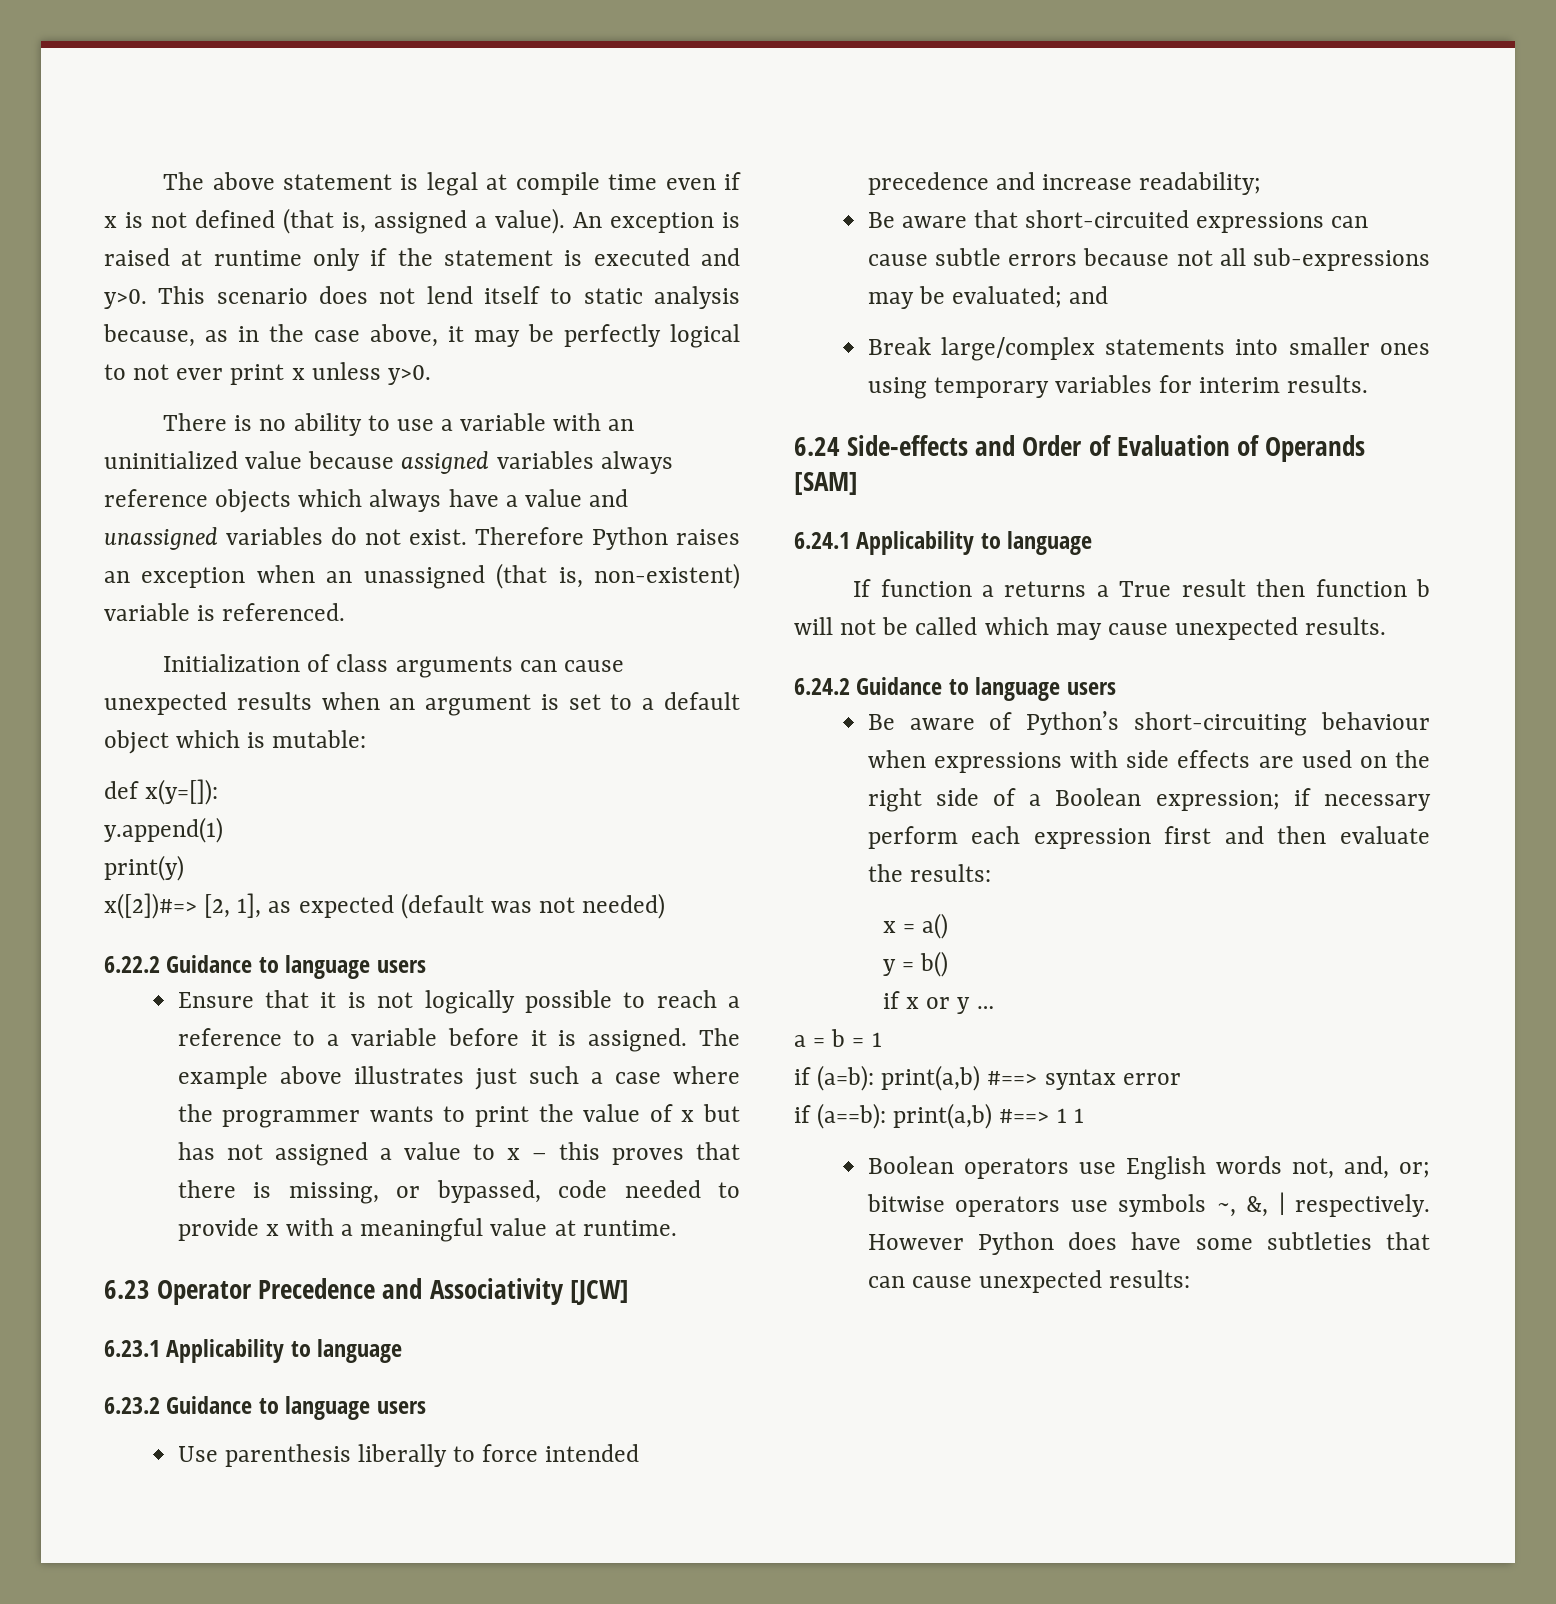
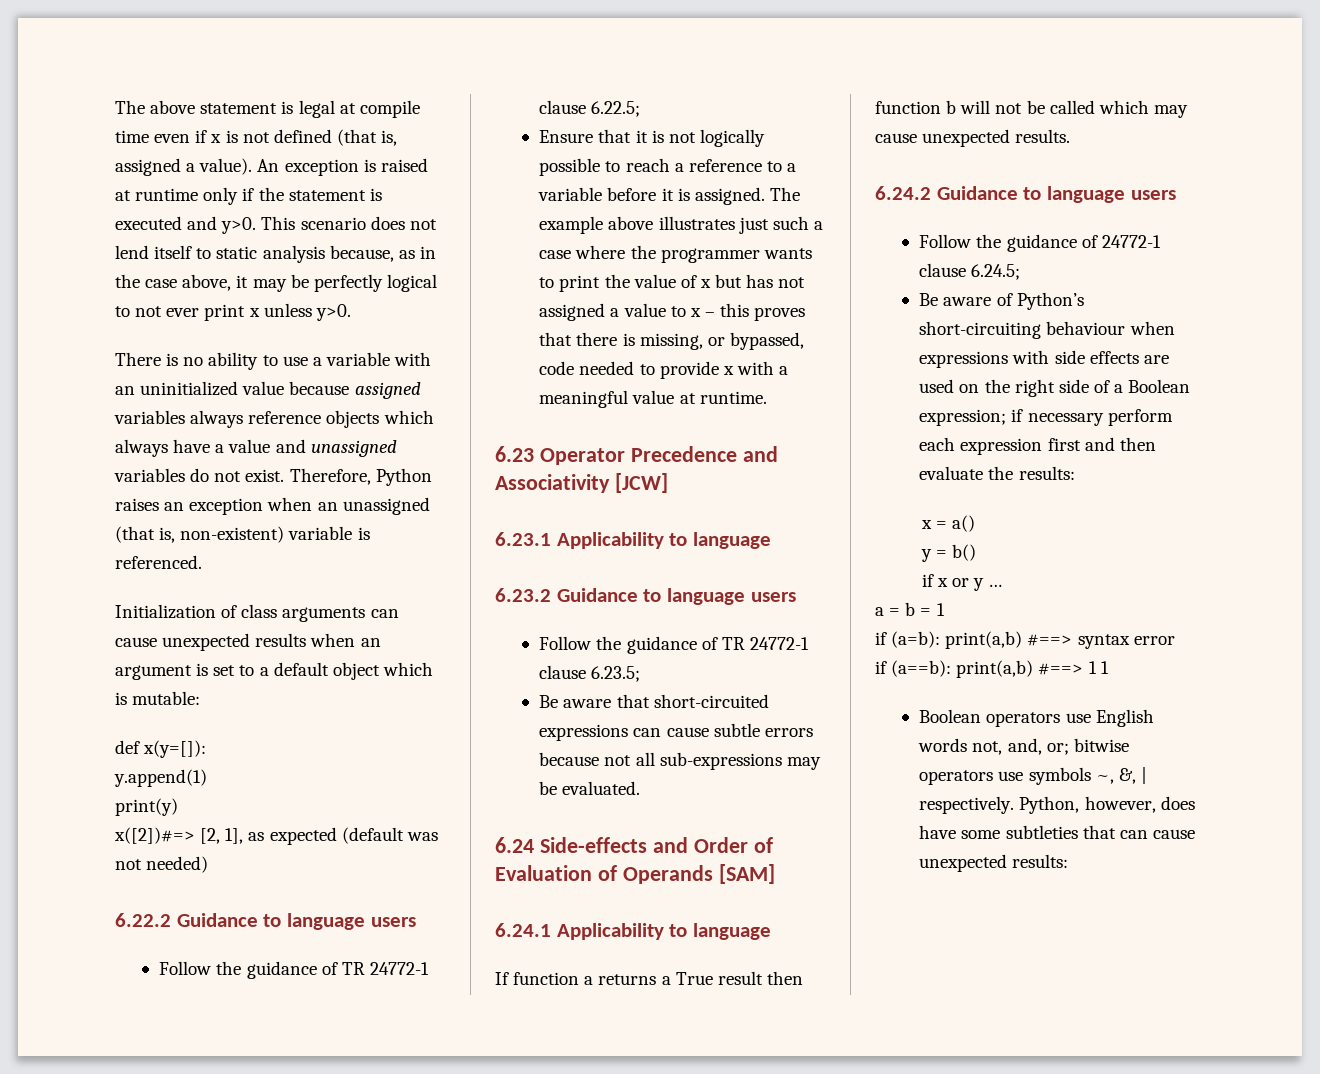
- Therefore Python raises an exception when an unassigned (that is, non-existent) variable is referenced.
+ Therefore, Python raises an exception when an unassigned (that is, non-existent) variable is referenced.
+ Follow the guidance of TR 24772-1 clause 6.22.5;
- Use parenthesis liberally to force intended precedence and increase readability;
+ Follow the guidance of TR 24772-1 clause 6.23.5;
- Be aware that short-circuited expressions can cause subtle errors because not all sub-expressions may be evaluated; and
- Break large/complex statements into smaller ones using temporary variables for interim results.
+ Be aware that short-circuited expressions can cause subtle errors because not all sub-expressions may be evaluated.
+ Follow the guidance of 24772-1 clause 6.24.5;
- However Python does have some subtleties that can cause unexpected results:
+ Python, however, does have some subtleties that can cause unexpected results:

